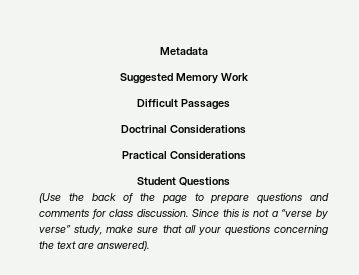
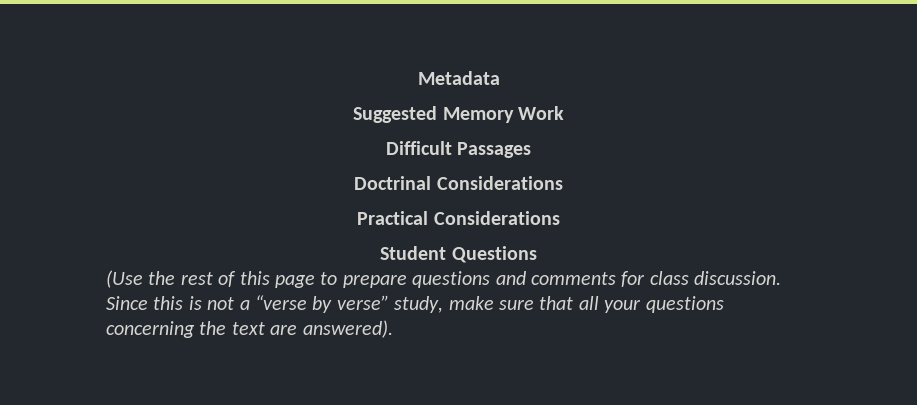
- (Use the back of the page to prepare questions and comments for class discussion.
+ (Use the rest of this page to prepare questions and comments for class discussion.

